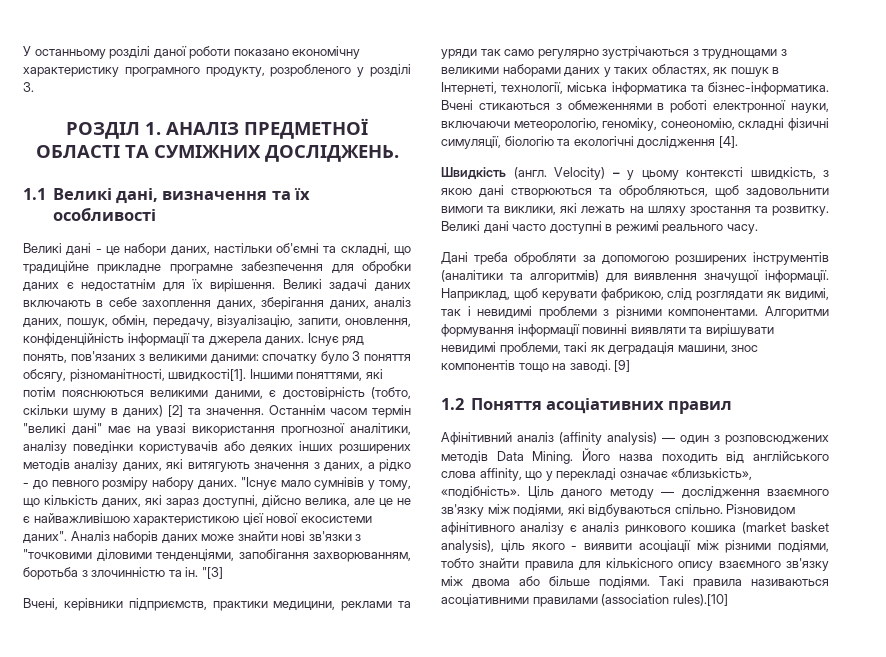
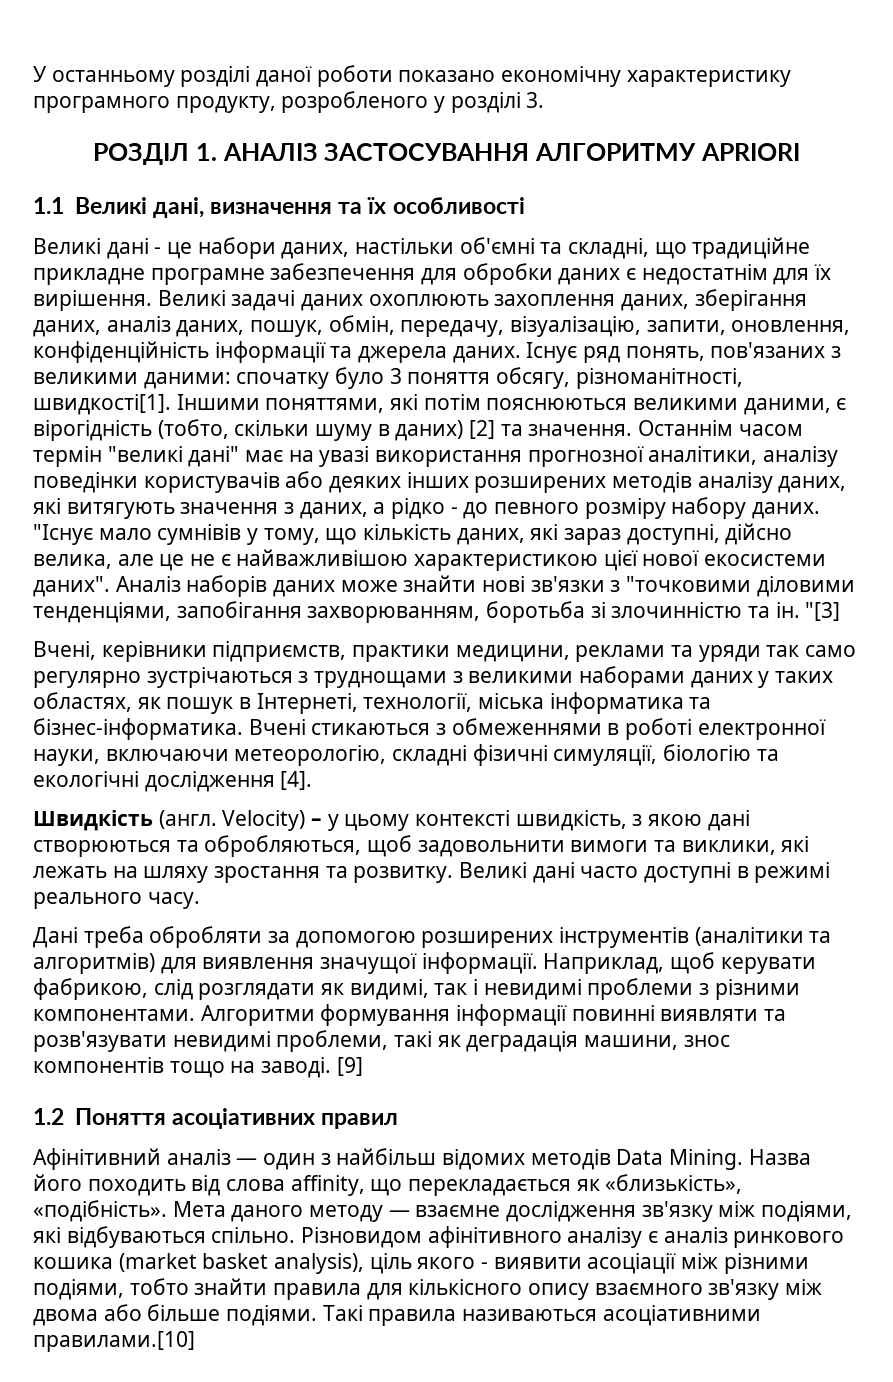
- РОЗДІЛ 1. АНАЛІЗ ПРЕДМЕТНОЇ ОБЛАСТІ ТА СУМІЖНИХ ДОСЛІДЖЕНЬ.
+ РОЗДІЛ 1. АНАЛІЗ ЗАСТОСУВАННЯ АЛГОРИТМУ APRIORI
- Великі задачі даних включають в себе захоплення даних, зберігання даних, аналіз даних, пошук, обмін, передачу, візуалізацію, запити, оновлення, конфіденційність інформації та джерела даних.
+ Великі задачі даних охоплюють захоплення даних, зберігання даних, аналіз даних, пошук, обмін, передачу, візуалізацію, запити, оновлення, конфіденційність інформації та джерела даних.
- Іншими поняттями, які потім пояснюються великими даними, є достовірність (тобто, скільки шуму в даних) [2] та значення.
+ Іншими поняттями, які потім пояснюються великими даними, є вірогідність (тобто, скільки шуму в даних) [2] та значення.
- Аналіз наборів даних може знайти нові зв'язки з "точковими діловими тенденціями, запобігання захворюванням, боротьба з злочинністю та ін.
+ Аналіз наборів даних може знайти нові зв'язки з "точковими діловими тенденціями, запобігання захворюванням, боротьба зі злочинністю та ін.
- Вчені стикаються з обмеженнями в роботі електронної науки, включаючи метеорологію, геноміку, сонеономію, складні фізичні симуляції, біологію та екологічні дослідження [4].
+ Вчені стикаються з обмеженнями в роботі електронної науки, включаючи метеорологію, складні фізичні симуляції, біологію та екологічні дослідження [4].
- Алгоритми формування інформації повинні виявляти та вирішувати невидимі проблеми, такі як деградація машини, знос компонентів тощо на заводі.
+ Алгоритми формування інформації повинні виявляти та розв'язувати невидимі проблеми, такі як деградація машини, знос компонентів тощо на заводі.
- Афінітивний аналіз (affinity analysis) — один з розповсюджених методів Data Mining.
+ Афінітивний аналіз — один з найбільш відомих методів Data Mining.
- Його назва походить від англійського слова affinity, що у перекладі означає «близькість», «подібність».
+ Назва його походить від слова affinity, що перекладається як «близькість», «подібність».
- Ціль даного методу — дослідження взаємного зв'язку між подіями, які відбуваються спільно.
+ Мета даного методу — взаємне дослідження зв'язку між подіями, які відбуваються спільно.
- Такі правила називаються асоціативними правилами (association rules).[10]
+ Такі правила називаються асоціативними правилами.[10]

